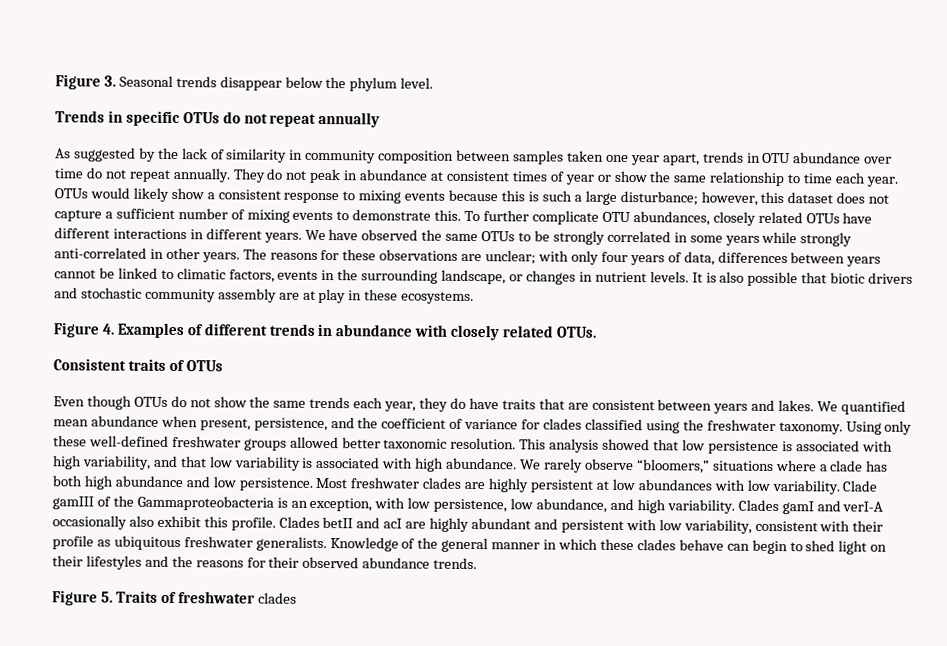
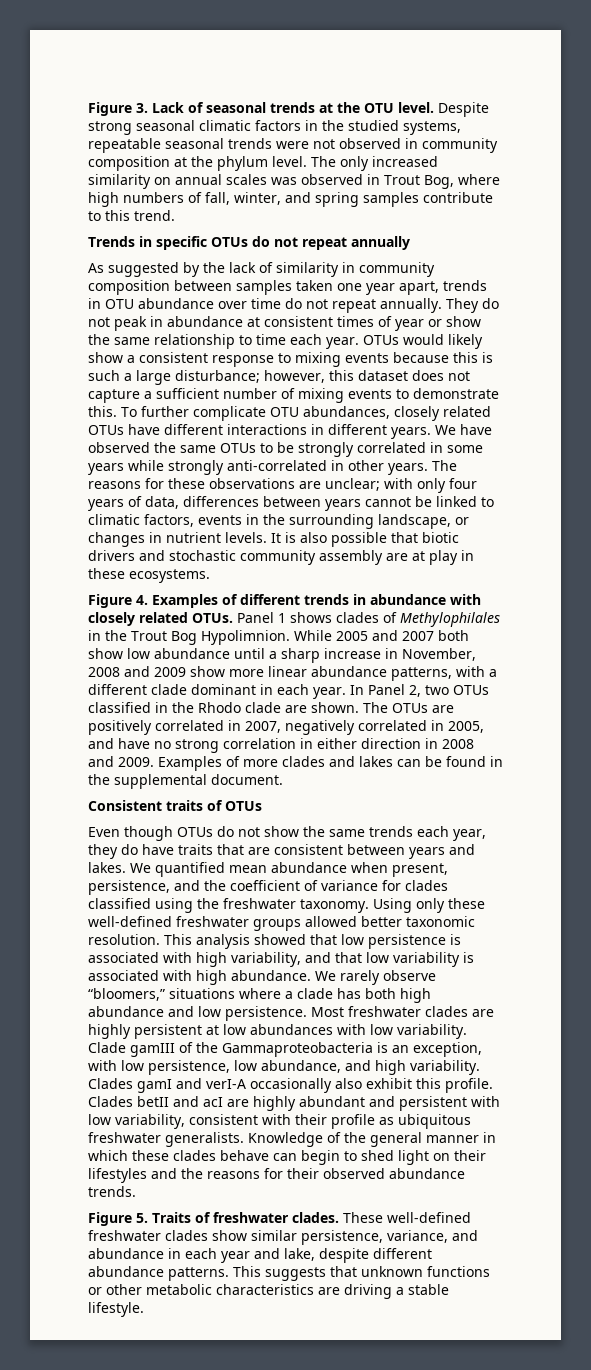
- Figure 3. Seasonal trends disappear below the phylum level.
+ Figure 3. Lack of seasonal trends at the OTU level. Despite strong seasonal climatic factors in the studied systems, repeatable seasonal trends were not observed in community composition at the phylum level. The only increased similarity on annual scales was observed in Trout Bog, where high numbers of fall, winter, and spring samples contribute to this trend.
+ Panel 1 shows clades of Methylophilales in the Trout Bog Hypolimnion. While 2005 and 2007 both show low abundance until a sharp increase in November, 2008 and 2009 show more linear abundance patterns, with a different clade dominant in each year. In Panel 2, two OTUs classified in the Rhodo clade are shown. The OTUs are positively correlated in 2007, negatively correlated in 2005, and have no strong correlation in either direction in 2008 and 2009. Examples of more clades and lakes can be found in the supplemental document.
- Figure 5. Traits of freshwater clades
+ Figure 5. Traits of freshwater clades. These well-defined freshwater clades show similar persistence, variance, and abundance in each year and lake, despite different abundance patterns. This suggests that unknown functions or other metabolic characteristics are driving a stable lifestyle.

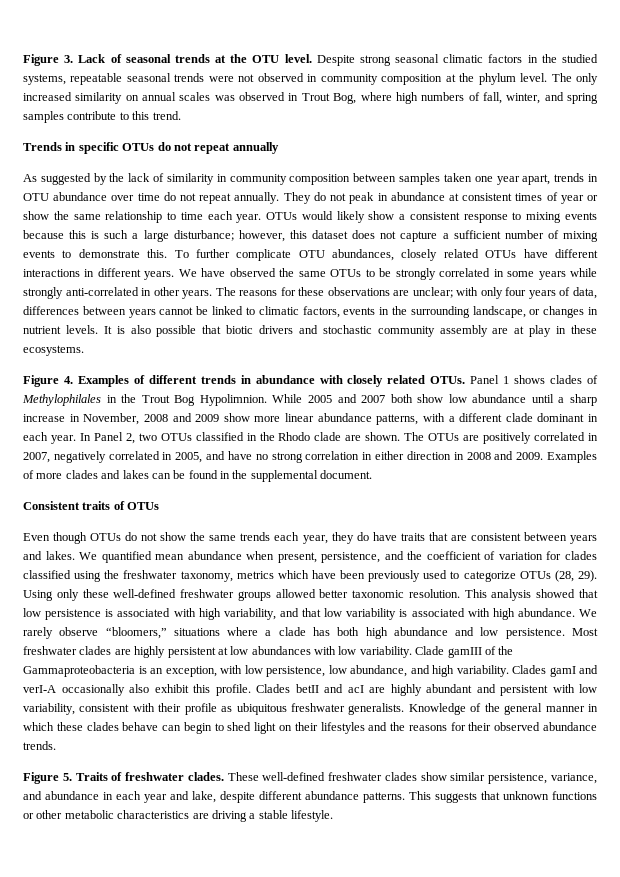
- We quantified mean abundance when present, persistence, and the coefficient of variance for clades classified using the freshwater taxonomy.
+ We quantified mean abundance when present, persistence, and the coefficient of variation for clades classified using the freshwater taxonomy, metrics which have been previously used to categorize OTUs (28, 29).

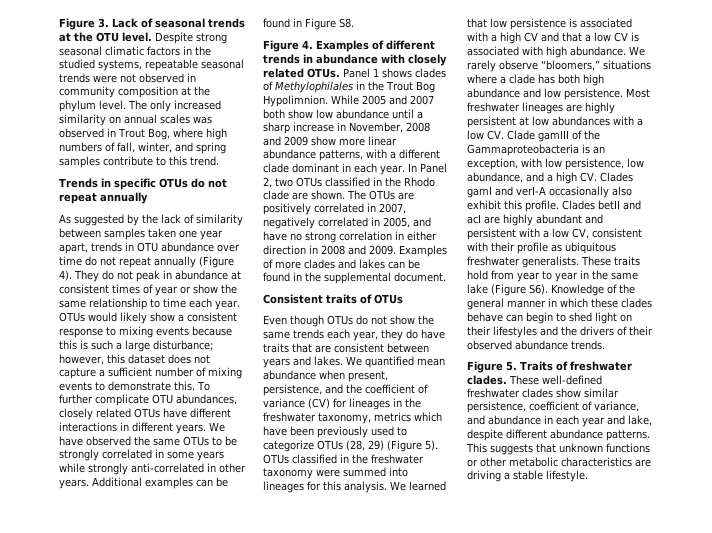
- As suggested by the lack of similarity in community composition between samples taken one year apart, trends in OTU abundance over time do not repeat annually.
+ As suggested by the lack of similarity between samples taken one year apart, trends in OTU abundance over time do not repeat annually (Figure 4).
- The reasons for these observations are unclear; with only four years of data, differences between years cannot be linked to climatic factors, events in the surrounding landscape, or changes in nutrient levels. It is also possible that biotic drivers and stochastic community assembly are at play in these ecosystems.
+ Additional examples can be found in Figure S8.
- We quantified mean abundance when present, persistence, and the coefficient of variation for clades classified using the freshwater taxonomy, metrics which have been previously used to categorize OTUs (28, 29). Using only these well-defined freshwater groups allowed better taxonomic resolution. This analysis showed that low persistence is associated with high variability, and that low variability is associated with high abundance.
+ We quantified mean abundance when present, persistence, and the coefficient of variance (CV) for lineages in the freshwater taxonomy, metrics which have been previously used to categorize OTUs (28, 29) (Figure 5). OTUs classified in the freshwater taxonomy were summed into lineages for this analysis. We learned that low persistence is associated with a high CV and that a low CV is associated with high abundance.
- Most freshwater clades are highly persistent at low abundances with low variability. Clade gamIII of the Gammaproteobacteria is an exception, with low persistence, low abundance, and high variability. Clades gamI and verI-A occasionally also exhibit this profile.
+ Most freshwater lineages are highly persistent at low abundances with a low CV. Clade gamIII of the Gammaproteobacteria is an exception, with low persistence, low abundance, and a high CV. Clades gamI and verI-A occasionally also exhibit this profile.
- Clades betII and acI are highly abundant and persistent with low variability, consistent with their profile as ubiquitous freshwater generalists.
+ Clades betII and acI are highly abundant and persistent with a low CV, consistent with their profile as ubiquitous freshwater generalists.
- Knowledge of the general manner in which these clades behave can begin to shed light on their lifestyles and the reasons for their observed abundance trends.
+ These traits hold from year to year in the same lake (Figure S6). Knowledge of the general manner in which these clades behave can begin to shed light on their lifestyles and the drivers of their observed abundance trends.
- These well-defined freshwater clades show similar persistence, variance, and abundance in each year and lake, despite different abundance patterns.
+ These well-defined freshwater clades show similar persistence, coefficient of variance, and abundance in each year and lake, despite different abundance patterns.

